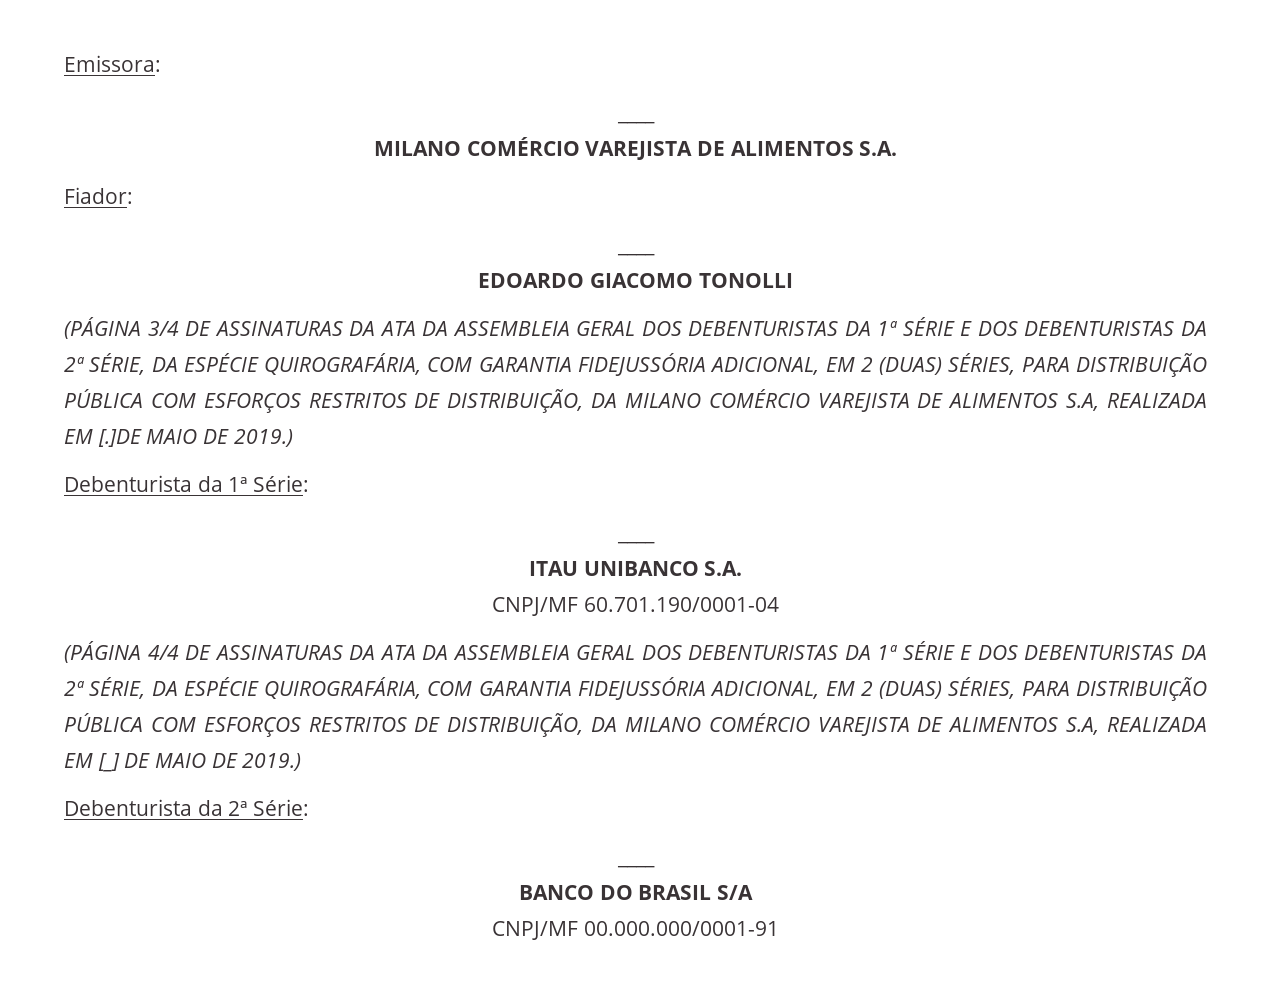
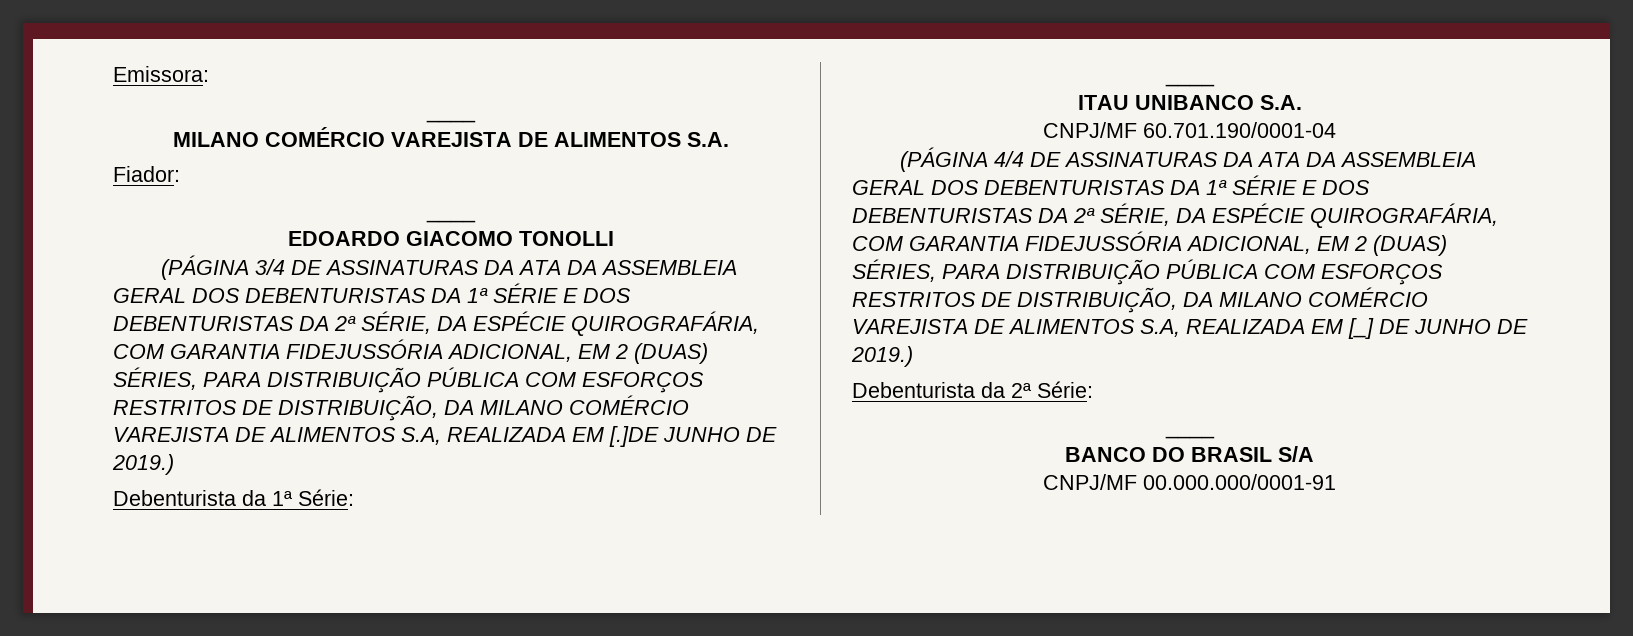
- (PÁGINA 3/4 DE ASSINATURAS DA ATA DA ASSEMBLEIA GERAL DOS DEBENTURISTAS DA 1ª SÉRIE E DOS DEBENTURISTAS DA 2ª SÉRIE, DA ESPÉCIE QUIROGRAFÁRIA, COM GARANTIA FIDEJUSSÓRIA ADICIONAL, EM 2 (DUAS) SÉRIES, PARA DISTRIBUIÇÃO PÚBLICA COM ESFORÇOS RESTRITOS DE DISTRIBUIÇÃO, DA MILANO COMÉRCIO VAREJISTA DE ALIMENTOS S.A, REALIZADA EM [.]DE MAIO DE 2019.)
+ (PÁGINA 3/4 DE ASSINATURAS DA ATA DA ASSEMBLEIA GERAL DOS DEBENTURISTAS DA 1ª SÉRIE E DOS DEBENTURISTAS DA 2ª SÉRIE, DA ESPÉCIE QUIROGRAFÁRIA, COM GARANTIA FIDEJUSSÓRIA ADICIONAL, EM 2 (DUAS) SÉRIES, PARA DISTRIBUIÇÃO PÚBLICA COM ESFORÇOS RESTRITOS DE DISTRIBUIÇÃO, DA MILANO COMÉRCIO VAREJISTA DE ALIMENTOS S.A, REALIZADA EM [.]DE JUNHO DE 2019.)
- (PÁGINA 4/4 DE ASSINATURAS DA ATA DA ASSEMBLEIA GERAL DOS DEBENTURISTAS DA 1ª SÉRIE E DOS DEBENTURISTAS DA 2ª SÉRIE, DA ESPÉCIE QUIROGRAFÁRIA, COM GARANTIA FIDEJUSSÓRIA ADICIONAL, EM 2 (DUAS) SÉRIES, PARA DISTRIBUIÇÃO PÚBLICA COM ESFORÇOS RESTRITOS DE DISTRIBUIÇÃO, DA MILANO COMÉRCIO VAREJISTA DE ALIMENTOS S.A, REALIZADA EM [_] DE MAIO DE 2019.)
+ (PÁGINA 4/4 DE ASSINATURAS DA ATA DA ASSEMBLEIA GERAL DOS DEBENTURISTAS DA 1ª SÉRIE E DOS DEBENTURISTAS DA 2ª SÉRIE, DA ESPÉCIE QUIROGRAFÁRIA, COM GARANTIA FIDEJUSSÓRIA ADICIONAL, EM 2 (DUAS) SÉRIES, PARA DISTRIBUIÇÃO PÚBLICA COM ESFORÇOS RESTRITOS DE DISTRIBUIÇÃO, DA MILANO COMÉRCIO VAREJISTA DE ALIMENTOS S.A, REALIZADA EM [_] DE JUNHO DE 2019.)

